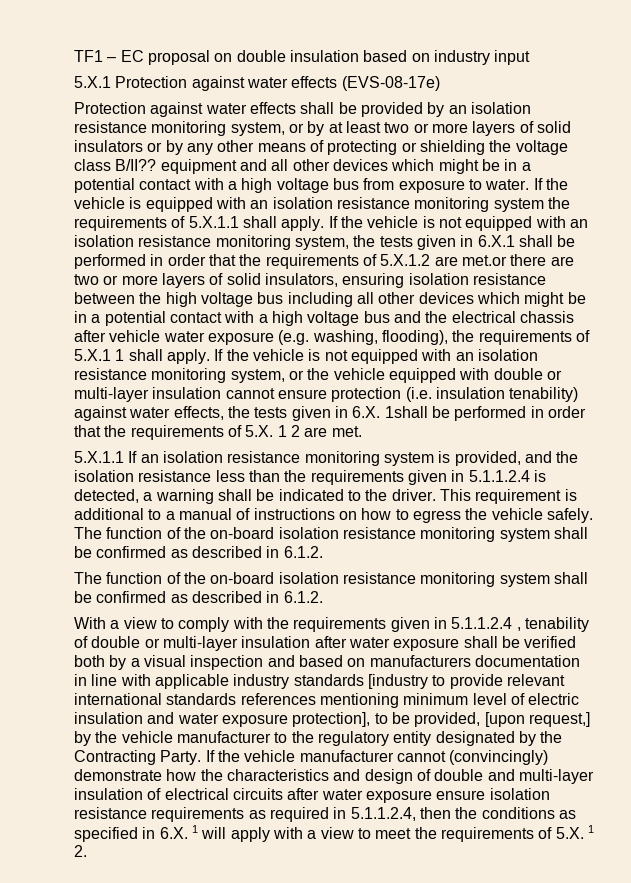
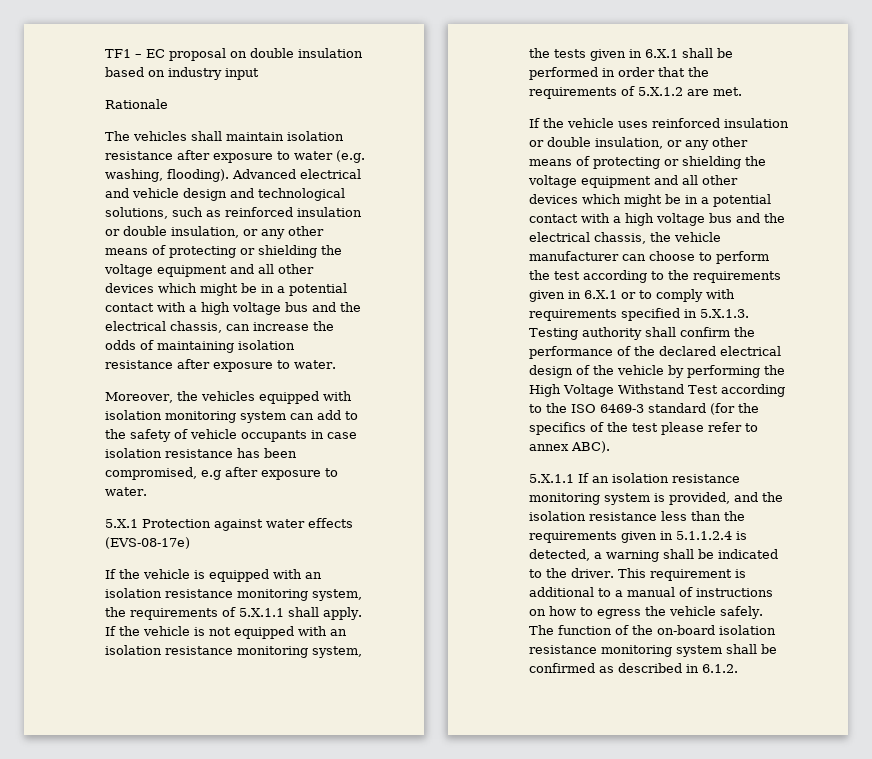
+ Rationale
+ The vehicles shall maintain isolation resistance after exposure to water (e.g. washing, flooding). Advanced electrical and vehicle design and technological solutions, such as reinforced insulation or double insulation, or any other means of protecting or shielding the voltage equipment and all other devices which might be in a potential contact with a high voltage bus and the electrical chassis, can increase the odds of maintaining isolation resistance after exposure to water.
+ Moreover, the vehicles equipped with isolation monitoring system can add to the safety of vehicle occupants in case isolation resistance has been compromised, e.g after exposure to water.
  5.X.1 Protection against water effects (EVS-08-17e)
- Protection against water effects shall be provided by an isolation resistance monitoring system, or by at least two or more layers of solid insulators or by any other means of protecting or shielding the voltage class B/II?? equipment and all other devices which might be in a potential contact with a high voltage bus from exposure to water. If the vehicle is equipped with an isolation resistance monitoring system the requirements of 5.X.1.1 shall apply.
+ If the vehicle is equipped with an isolation resistance monitoring system, the requirements of 5.X.1.1 shall apply.
- If the vehicle is not equipped with an isolation resistance monitoring system, the tests given in 6.X.1 shall be performed in order that the requirements of 5.X.1.2 are met.or there are two or more layers of solid insulators, ensuring isolation resistance between the high voltage bus including all other devices which might be in a potential contact with a high voltage bus and the electrical chassis after vehicle water exposure (e.g. washing, flooding), the requirements of 5.X.1 1 shall apply. If the vehicle is not equipped with an isolation resistance monitoring system, or the vehicle equipped with double or multi-layer insulation cannot ensure protection (i.e. insulation tenability) against water effects, the tests given in 6.X. 1shall be performed in order that the requirements of 5.X. 1 2 are met.
+ If the vehicle is not equipped with an isolation resistance monitoring system, the tests given in 6.X.1 shall be performed in order that the requirements of 5.X.1.2 are met.
+ If the vehicle uses reinforced insulation or double insulation, or any other means of protecting or shielding the voltage equipment and all other devices which might be in a potential contact with a high voltage bus and the electrical chassis, the vehicle manufacturer can choose to perform the test according to the requirements given in 6.X.1 or to comply with requirements specified in 5.X.1.3. Testing authority shall confirm the performance of the declared electrical design of the vehicle by performing the High Voltage Withstand Test according to the ISO 6469-3 standard (for the specifics of the test please refer to annex ABC).
  This requirement is additional to a manual of instructions on how to egress the vehicle safely. The function of the on-board isolation resistance monitoring system shall be confirmed as described in 6.1.2.
- The function of the on-board isolation resistance monitoring system shall be confirmed as described in 6.1.2.
- With a view to comply with the requirements given in 5.1.1.2.4 , tenability of double or multi-layer insulation after water exposure shall be verified both by a visual inspection and based on manufacturers documentation in line with applicable industry standards [industry to provide relevant international standards references mentioning minimum level of electric insulation and water exposure protection], to be provided, [upon request,] by the vehicle manufacturer to the regulatory entity designated by the Contracting Party. If the vehicle manufacturer cannot (convincingly) demonstrate how the characteristics and design of double and multi-layer insulation of electrical circuits after water exposure ensure isolation resistance requirements as required in 5.1.1.2.4, then the conditions as specified in 6.X. 1 will apply with a view to meet the requirements of 5.X. 1 2.

